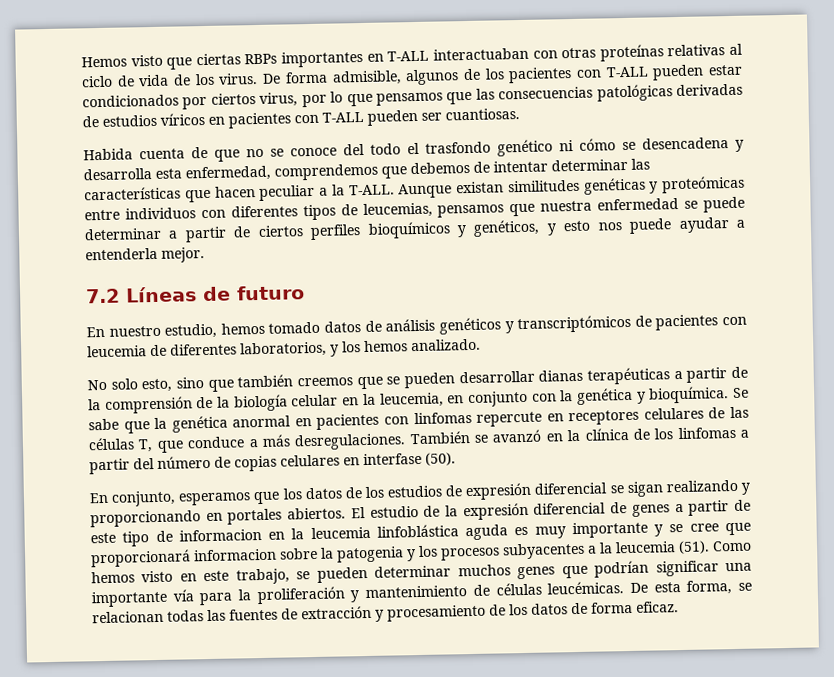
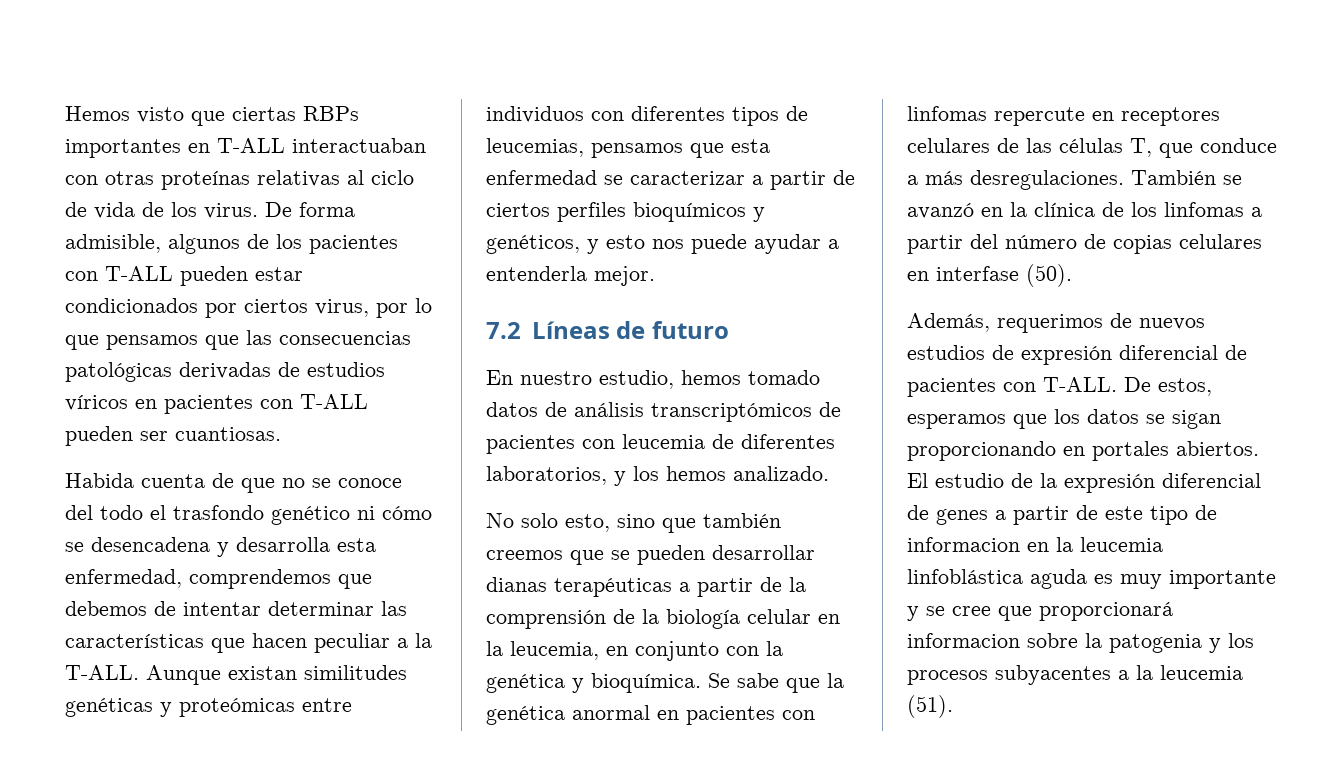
- Aunque existan similitudes genéticas y proteómicas entre individuos con diferentes tipos de leucemias, pensamos que nuestra enfermedad se puede determinar a partir de ciertos perfiles bioquímicos y genéticos, y esto nos puede ayudar a entenderla mejor.
+ Aunque existan similitudes genéticas y proteómicas entre individuos con diferentes tipos de leucemias, pensamos que esta enfermedad se caracterizar a partir de ciertos perfiles bioquímicos y genéticos, y esto nos puede ayudar a entenderla mejor.
- En nuestro estudio, hemos tomado datos de análisis genéticos y transcriptómicos de pacientes con leucemia de diferentes laboratorios, y los hemos analizado.
+ En nuestro estudio, hemos tomado datos de análisis transcriptómicos de pacientes con leucemia de diferentes laboratorios, y los hemos analizado.
- En conjunto, esperamos que los datos de los estudios de expresión diferencial se sigan realizando y proporcionando en portales abiertos.
+ Además, requerimos de nuevos estudios de expresión diferencial de pacientes con T-ALL. De estos, esperamos que los datos se sigan proporcionando en portales abiertos.
- Como hemos visto en este trabajo, se pueden determinar muchos genes que podrían significar una importante vía para la proliferación y mantenimiento de células leucémicas. De esta forma, se relacionan todas las fuentes de extracción y procesamiento de los datos de forma eficaz.

